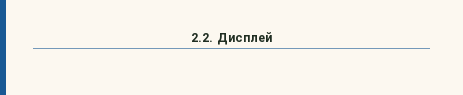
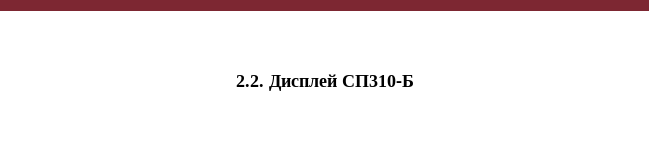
- 2.2. Дисплей
+ 2.2. Дисплей СП310-Б

